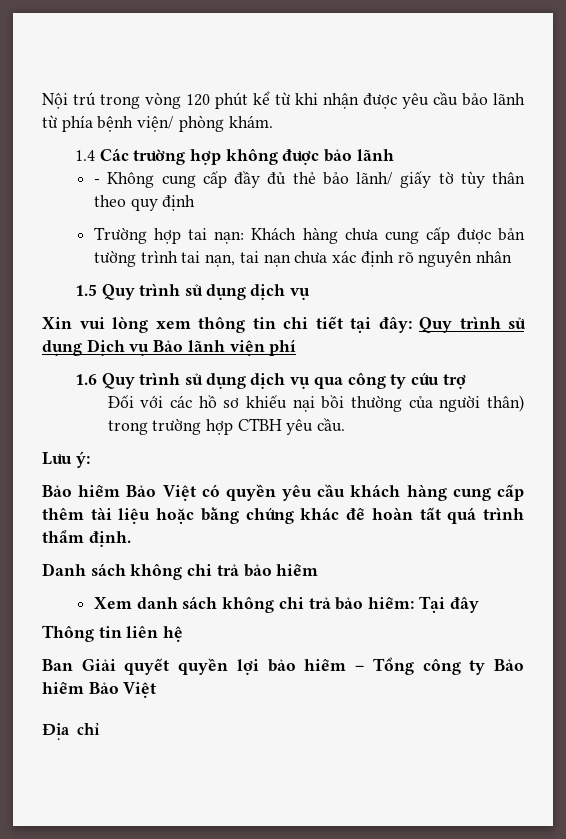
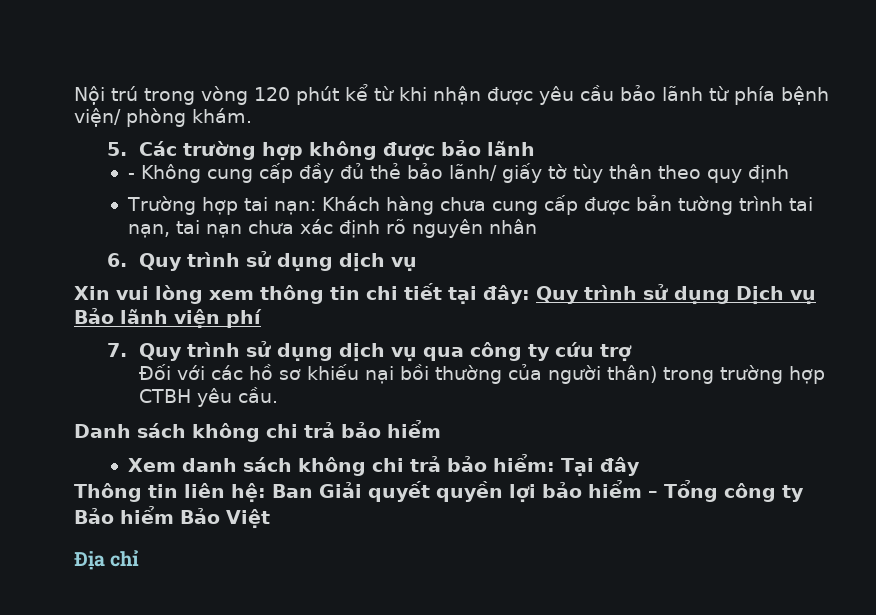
- 1.4 Các trường hợp không được bảo lãnh
+ 5. Các trường hợp không được bảo lãnh
- 1.5 Quy trình sử dụng dịch vụ
+ 6. Quy trình sử dụng dịch vụ
- 1.6 Quy trình sử dụng dịch vụ qua công ty cứu trợ
+ 7. Quy trình sử dụng dịch vụ qua công ty cứu trợ
- Lưu ý:
- Bảo hiểm Bảo Việt có quyền yêu cầu khách hàng cung cấp thêm tài liệu hoặc bằng chứng khác để hoàn tất quá trình thẩm định.
- Thông tin liên hệ
- Ban Giải quyết quyền lợi bảo hiểm – Tổng công ty Bảo hiểm Bảo Việt
+ Thông tin liên hệ: Ban Giải quyết quyền lợi bảo hiểm – Tổng công ty Bảo hiểm Bảo Việt

